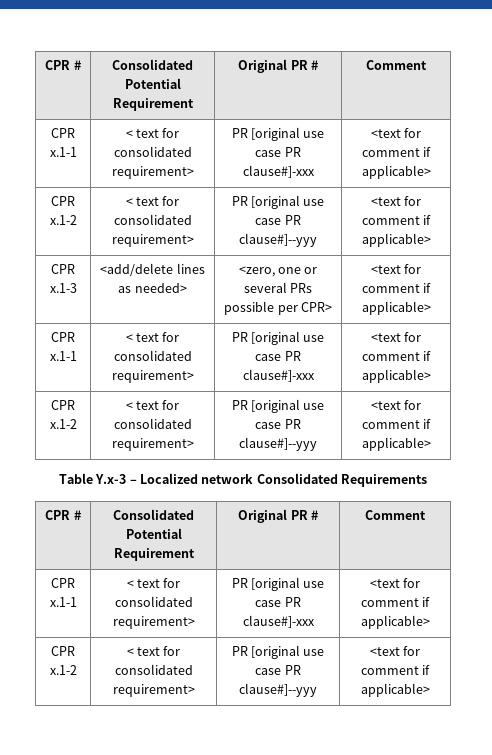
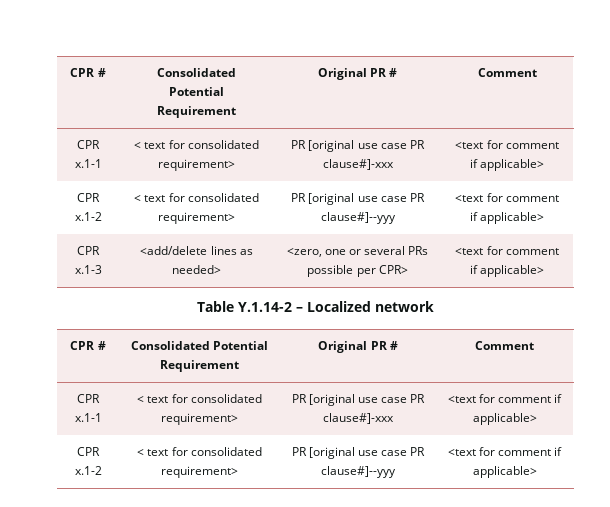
  CPR x.1-3 | <add/delete lines as needed> | <zero, one or several PRs possible per CPR> | <text for comment if applicable>
- CPR x.1-1 | < text for consolidated requirement> | PR [original use case PR clause#]-xxx | <text for comment if applicable>
- CPR x.1-2 | < text for consolidated requirement> | PR [original use case PR clause#]--yyy | <text for comment if applicable>
- Table Y.x-3 – Localized network Consolidated Requirements
+ Table Y.1.14-2 – Localized network

